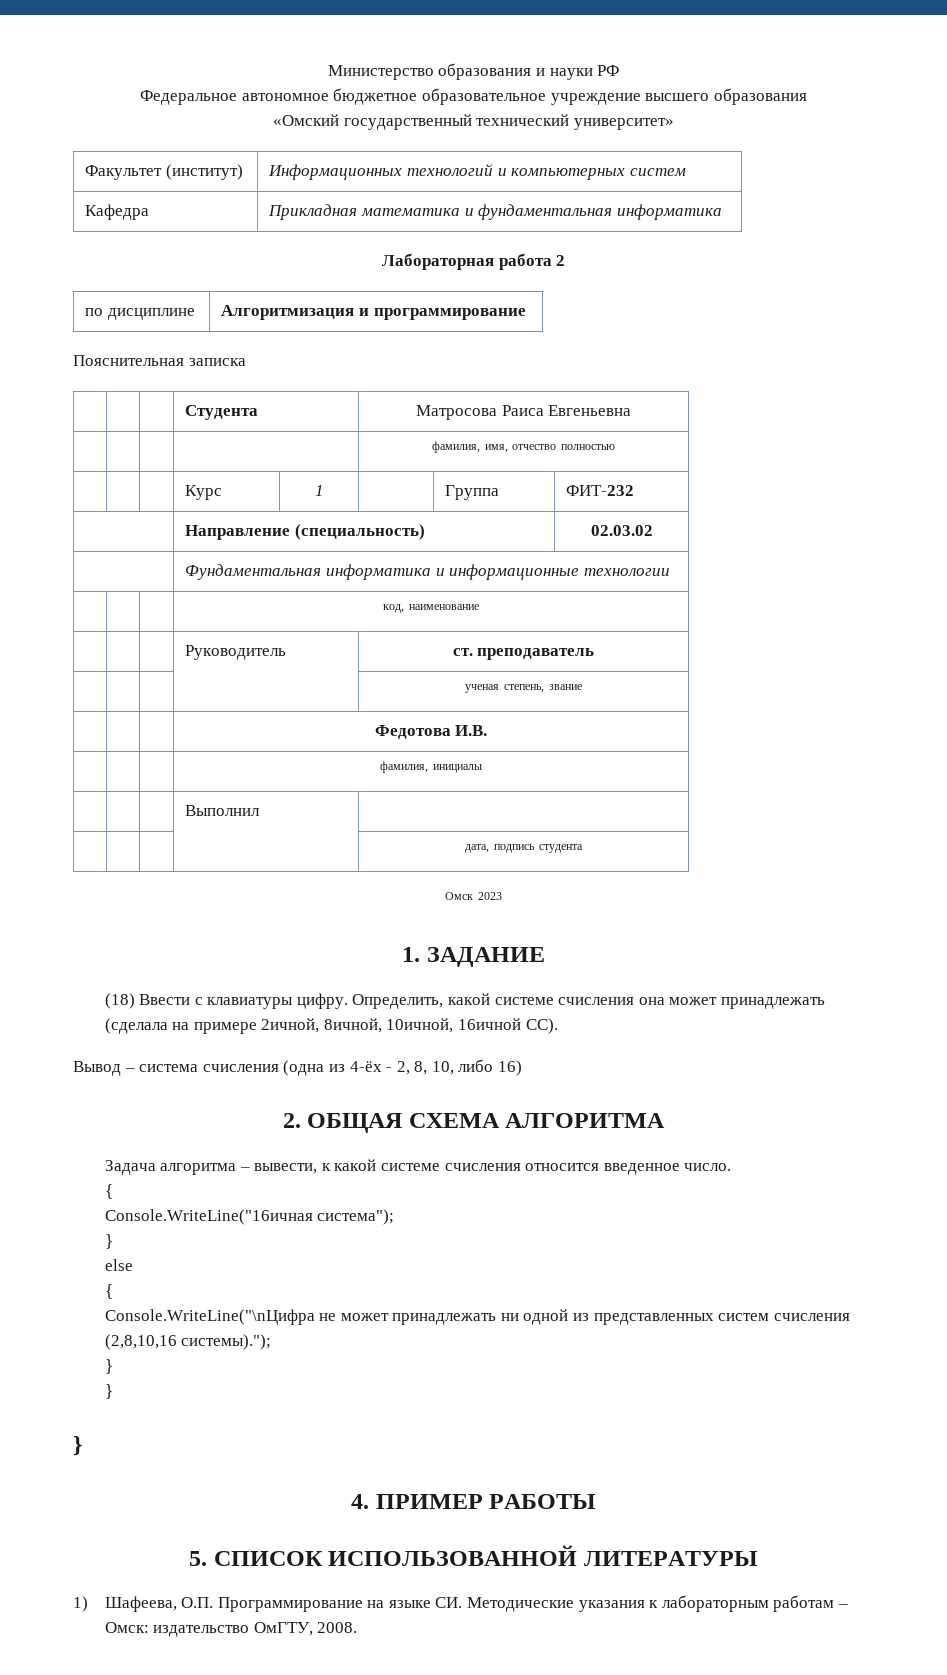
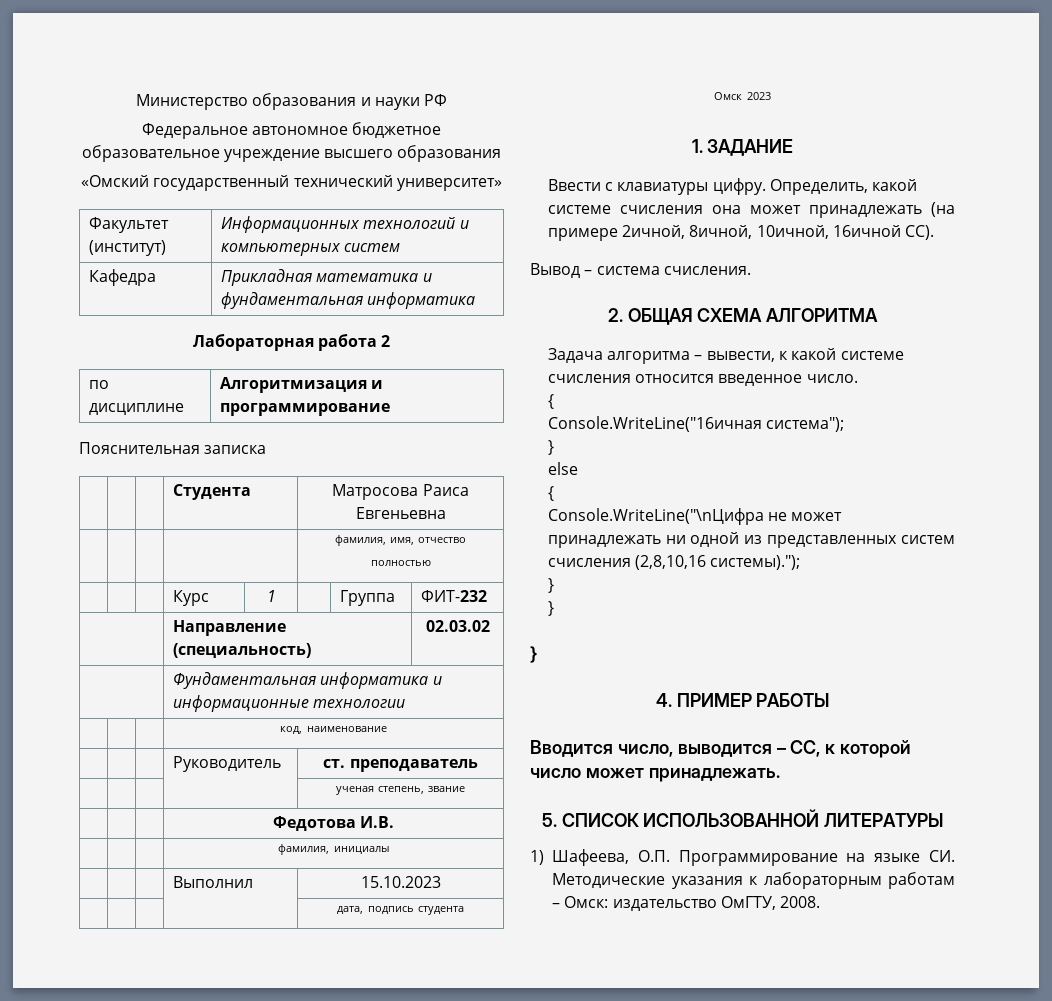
- | | | Выполнил |
+ | | | Выполнил | 15.10.2023
- (18) Ввести с клавиатуры цифру.
+ Ввести с клавиатуры цифру.
- Определить, какой системе счисления она может принадлежать (сделала на примере 2ичной, 8ичной, 10ичной, 16ичной СС).
+ Определить, какой системе счисления она может принадлежать (на примере 2ичной, 8ичной, 10ичной, 16ичной СС).
- Вывод – система счисления (одна из 4-ёх - 2, 8, 10, либо 16)
+ Вывод – система счисления.
+ Вводится число, выводится – СС, к которой число может принадлежать.

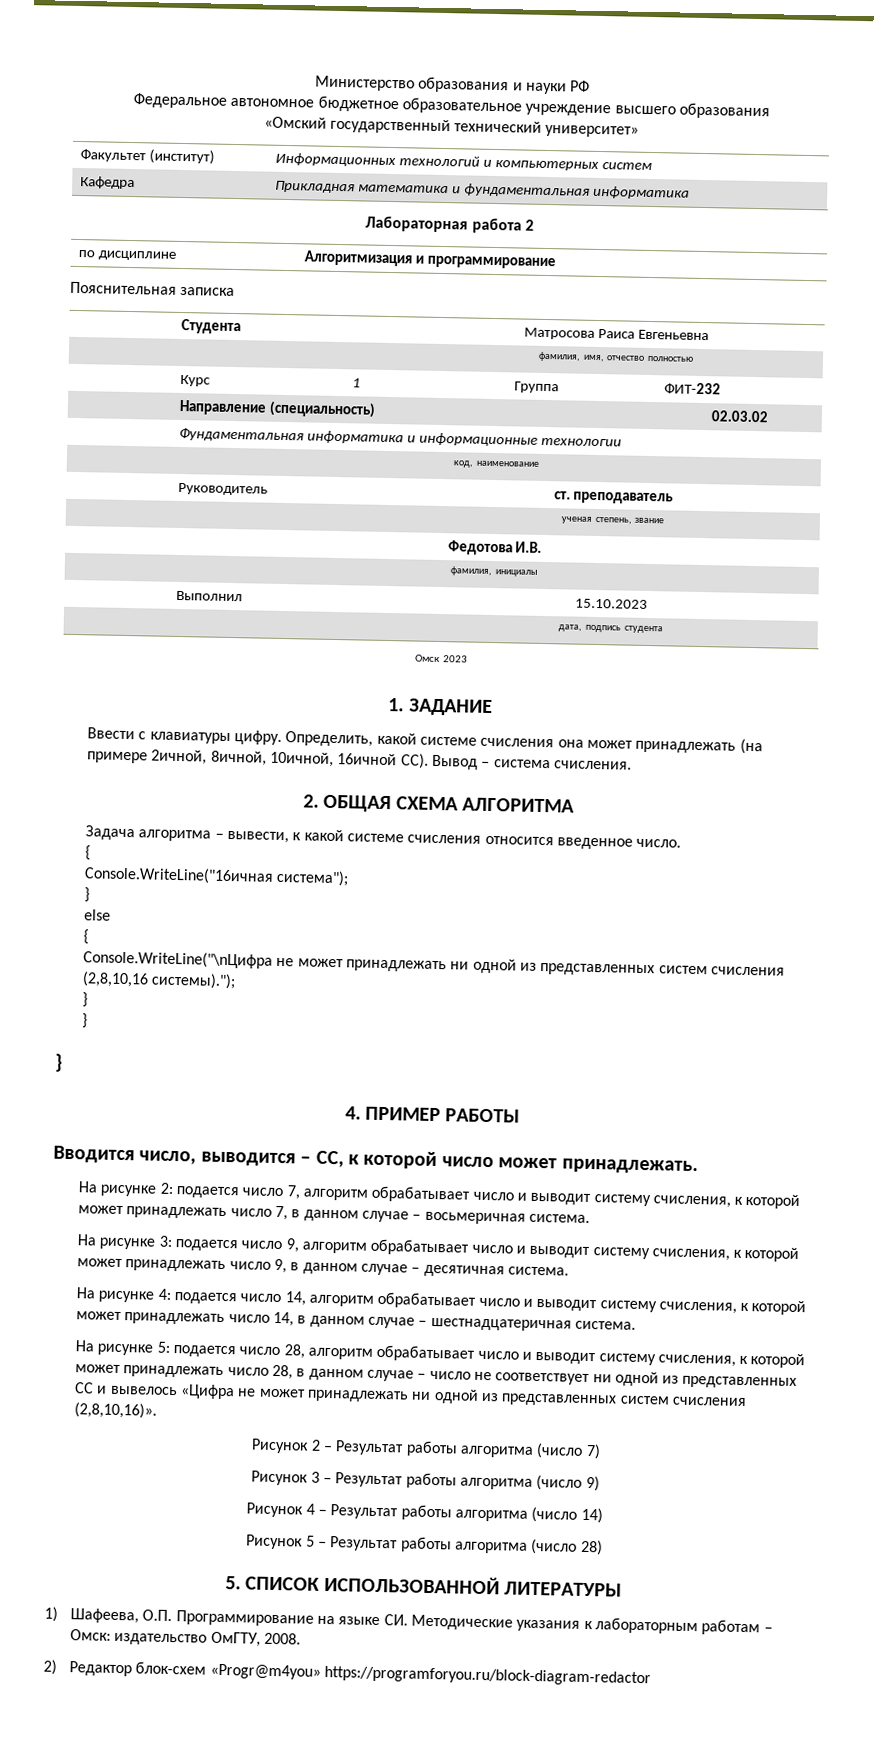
- Определить, какой системе счисления она может принадлежать (на примере 2ичной, 8ичной, 10ичной, 16ичной СС).
- Вывод – система счисления.
+ Определить, какой системе счисления она может принадлежать (на примере 2ичной, 8ичной, 10ичной, 16ичной СС). Вывод – система счисления.
+ На рисунке 2: подается число 7, алгоритм обрабатывает число и выводит систему счисления, к которой может принадлежать число 7, в данном случае – восьмеричная система.
+ На рисунке 3: подается число 9, алгоритм обрабатывает число и выводит систему счисления, к которой может принадлежать число 9, в данном случае – десятичная система.
+ На рисунке 4: подается число 14, алгоритм обрабатывает число и выводит систему счисления, к которой может принадлежать число 14, в данном случае – шестнадцатеричная система.
+ На рисунке 5: подается число 28, алгоритм обрабатывает число и выводит систему счисления, к которой может принадлежать число 28, в данном случае – число не соответствует ни одной из представленных СС и вывелось «Цифра не может принадлежать ни одной из представленных систем счисления (2,8,10,16)».
+ Рисунок 2 – Результат работы алгоритма (число 7)
+ Рисунок 3 – Результат работы алгоритма (число 9)
+ Рисунок 4 – Результат работы алгоритма (число 14)
+ Рисунок 5 – Результат работы алгоритма (число 28)
+ 2) Редактор блок-схем «Progr@m4you» https://programforyou.ru/block-diagram-redactor

